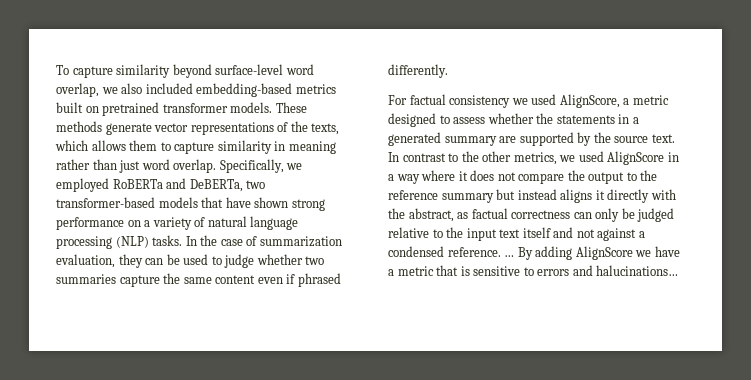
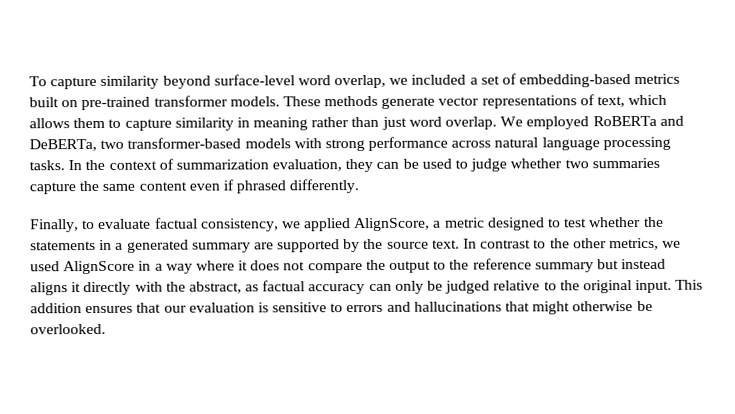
- To capture similarity beyond surface-level word overlap, we also included embedding-based metrics built on pretrained transformer models.
+ To capture similarity beyond surface-level word overlap, we included a set of embedding-based metrics built on pre-trained transformer models.
- These methods generate vector representations of the texts, which allows them to capture similarity in meaning rather than just word overlap.
+ These methods generate vector representations of text, which allows them to capture similarity in meaning rather than just word overlap.
- Specifically, we employed RoBERTa and DeBERTa, two transformer-based models that have shown strong performance on a variety of natural language processing (NLP) tasks.
+ We employed RoBERTa and DeBERTa, two transformer-based models with strong performance across natural language processing tasks.
- In the case of summarization evaluation, they can be used to judge whether two summaries capture the same content even if phrased differently.
+ In the context of summarization evaluation, they can be used to judge whether two summaries capture the same content even if phrased differently.
- For factual consistency we used AlignScore, a metric designed to assess whether the statements in a generated summary are supported by the source text.
+ Finally, to evaluate factual consistency, we applied AlignScore, a metric designed to test whether the statements in a generated summary are supported by the source text.
- In contrast to the other metrics, we used AlignScore in a way where it does not compare the output to the reference summary but instead aligns it directly with the abstract, as factual correctness can only be judged relative to the input text itself and not against a condensed reference. … By adding AlignScore we have a metric that is sensitive to errors and halucinations…
+ In contrast to the other metrics, we used AlignScore in a way where it does not compare the output to the reference summary but instead aligns it directly with the abstract, as factual accuracy can only be judged relative to the original input. This addition ensures that our evaluation is sensitive to errors and hallucinations that might otherwise be overlooked.

